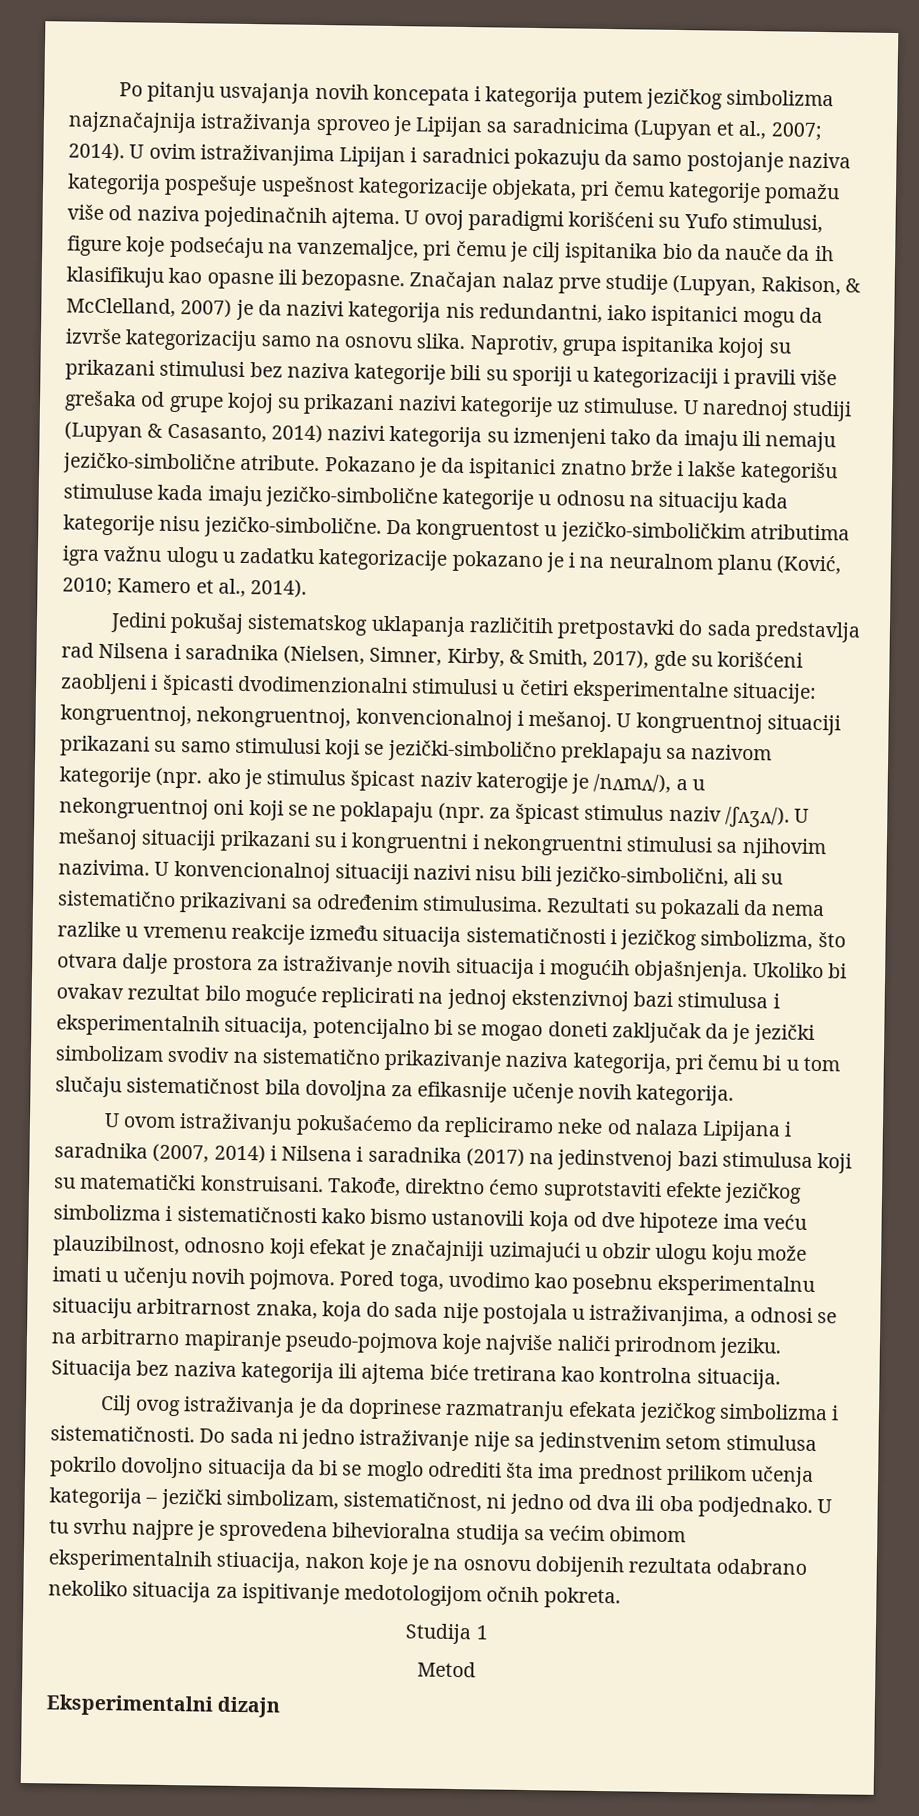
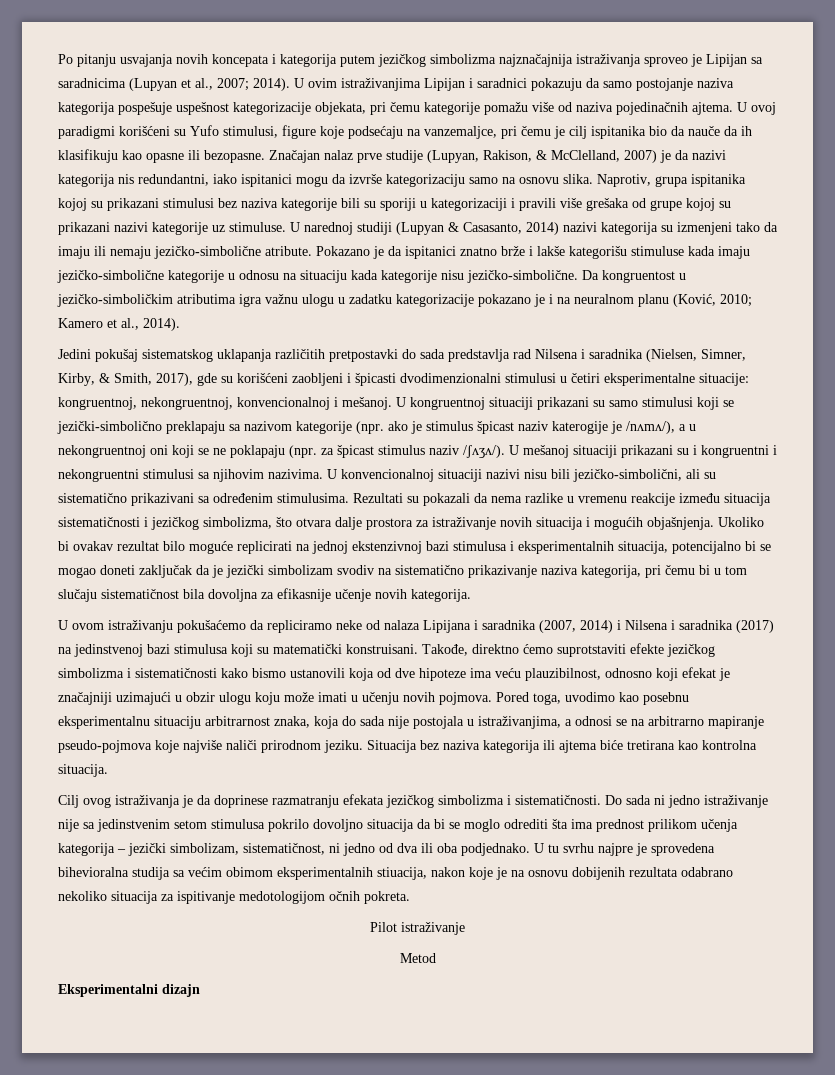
- Studija 1
+ Pilot istraživanje

